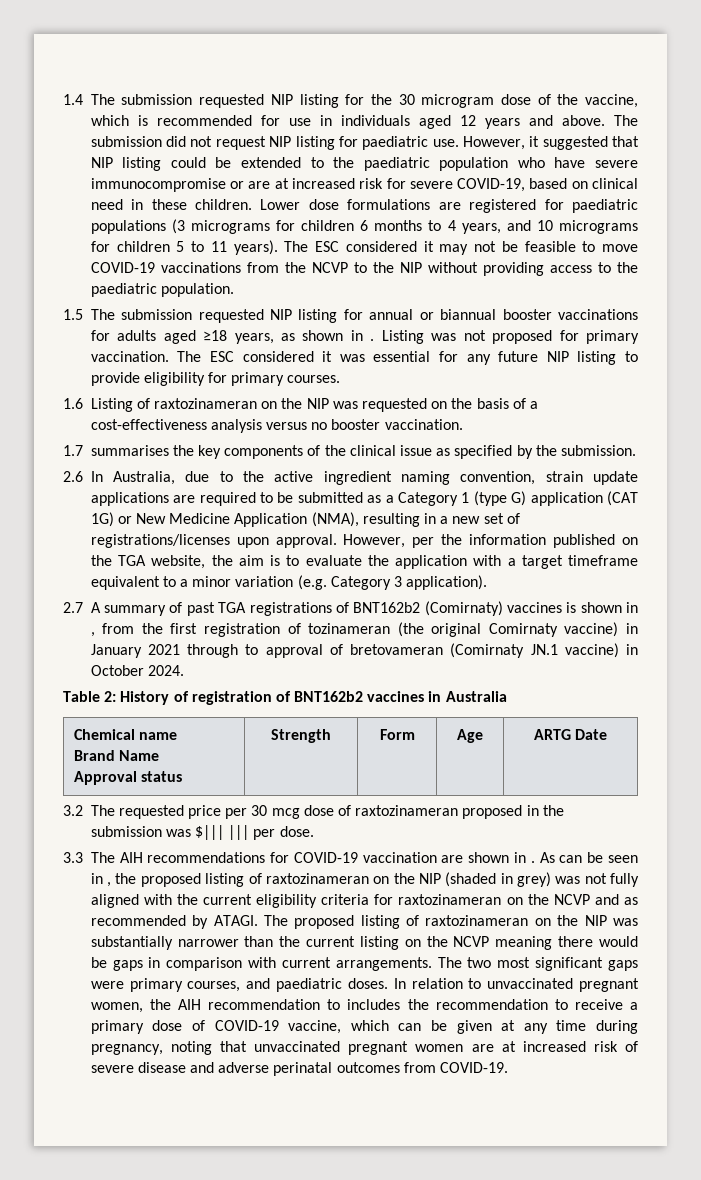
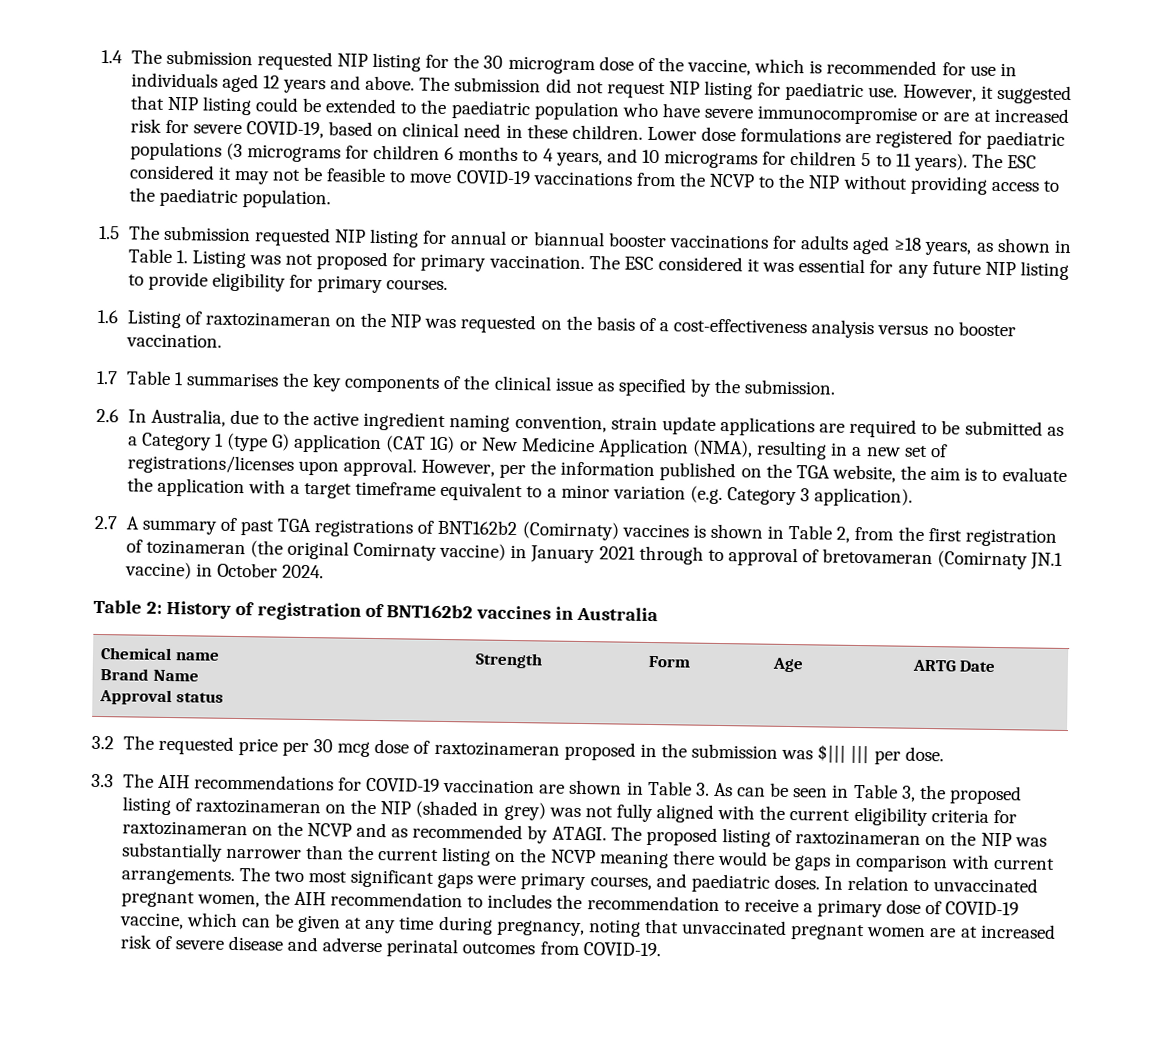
- 1.5 The submission requested NIP listing for annual or biannual booster vaccinations for adults aged ≥18 years, as shown in . Listing was not proposed for primary vaccination.
+ 1.5 The submission requested NIP listing for annual or biannual booster vaccinations for adults aged ≥18 years, as shown in Table 1. Listing was not proposed for primary vaccination.
- 1.7 summarises the key components of the clinical issue as specified by the submission.
+ 1.7 Table 1 summarises the key components of the clinical issue as specified by the submission.
- 2.7 A summary of past TGA registrations of BNT162b2 (Comirnaty) vaccines is shown in , from the first registration of tozinameran (the original Comirnaty vaccine) in January 2021 through to approval of bretovameran (Comirnaty JN.1 vaccine) in October 2024.
+ 2.7 A summary of past TGA registrations of BNT162b2 (Comirnaty) vaccines is shown in Table 2, from the first registration of tozinameran (the original Comirnaty vaccine) in January 2021 through to approval of bretovameran (Comirnaty JN.1 vaccine) in October 2024.
- 3.3 The AIH recommendations for COVID-19 vaccination are shown in . As can be seen in , the proposed listing of raxtozinameran on the NIP (shaded in grey) was not fully aligned with the current eligibility criteria for raxtozinameran on the NCVP and as recommended by ATAGI.
+ 3.3 The AIH recommendations for COVID-19 vaccination are shown in Table 3. As can be seen in Table 3, the proposed listing of raxtozinameran on the NIP (shaded in grey) was not fully aligned with the current eligibility criteria for raxtozinameran on the NCVP and as recommended by ATAGI.

